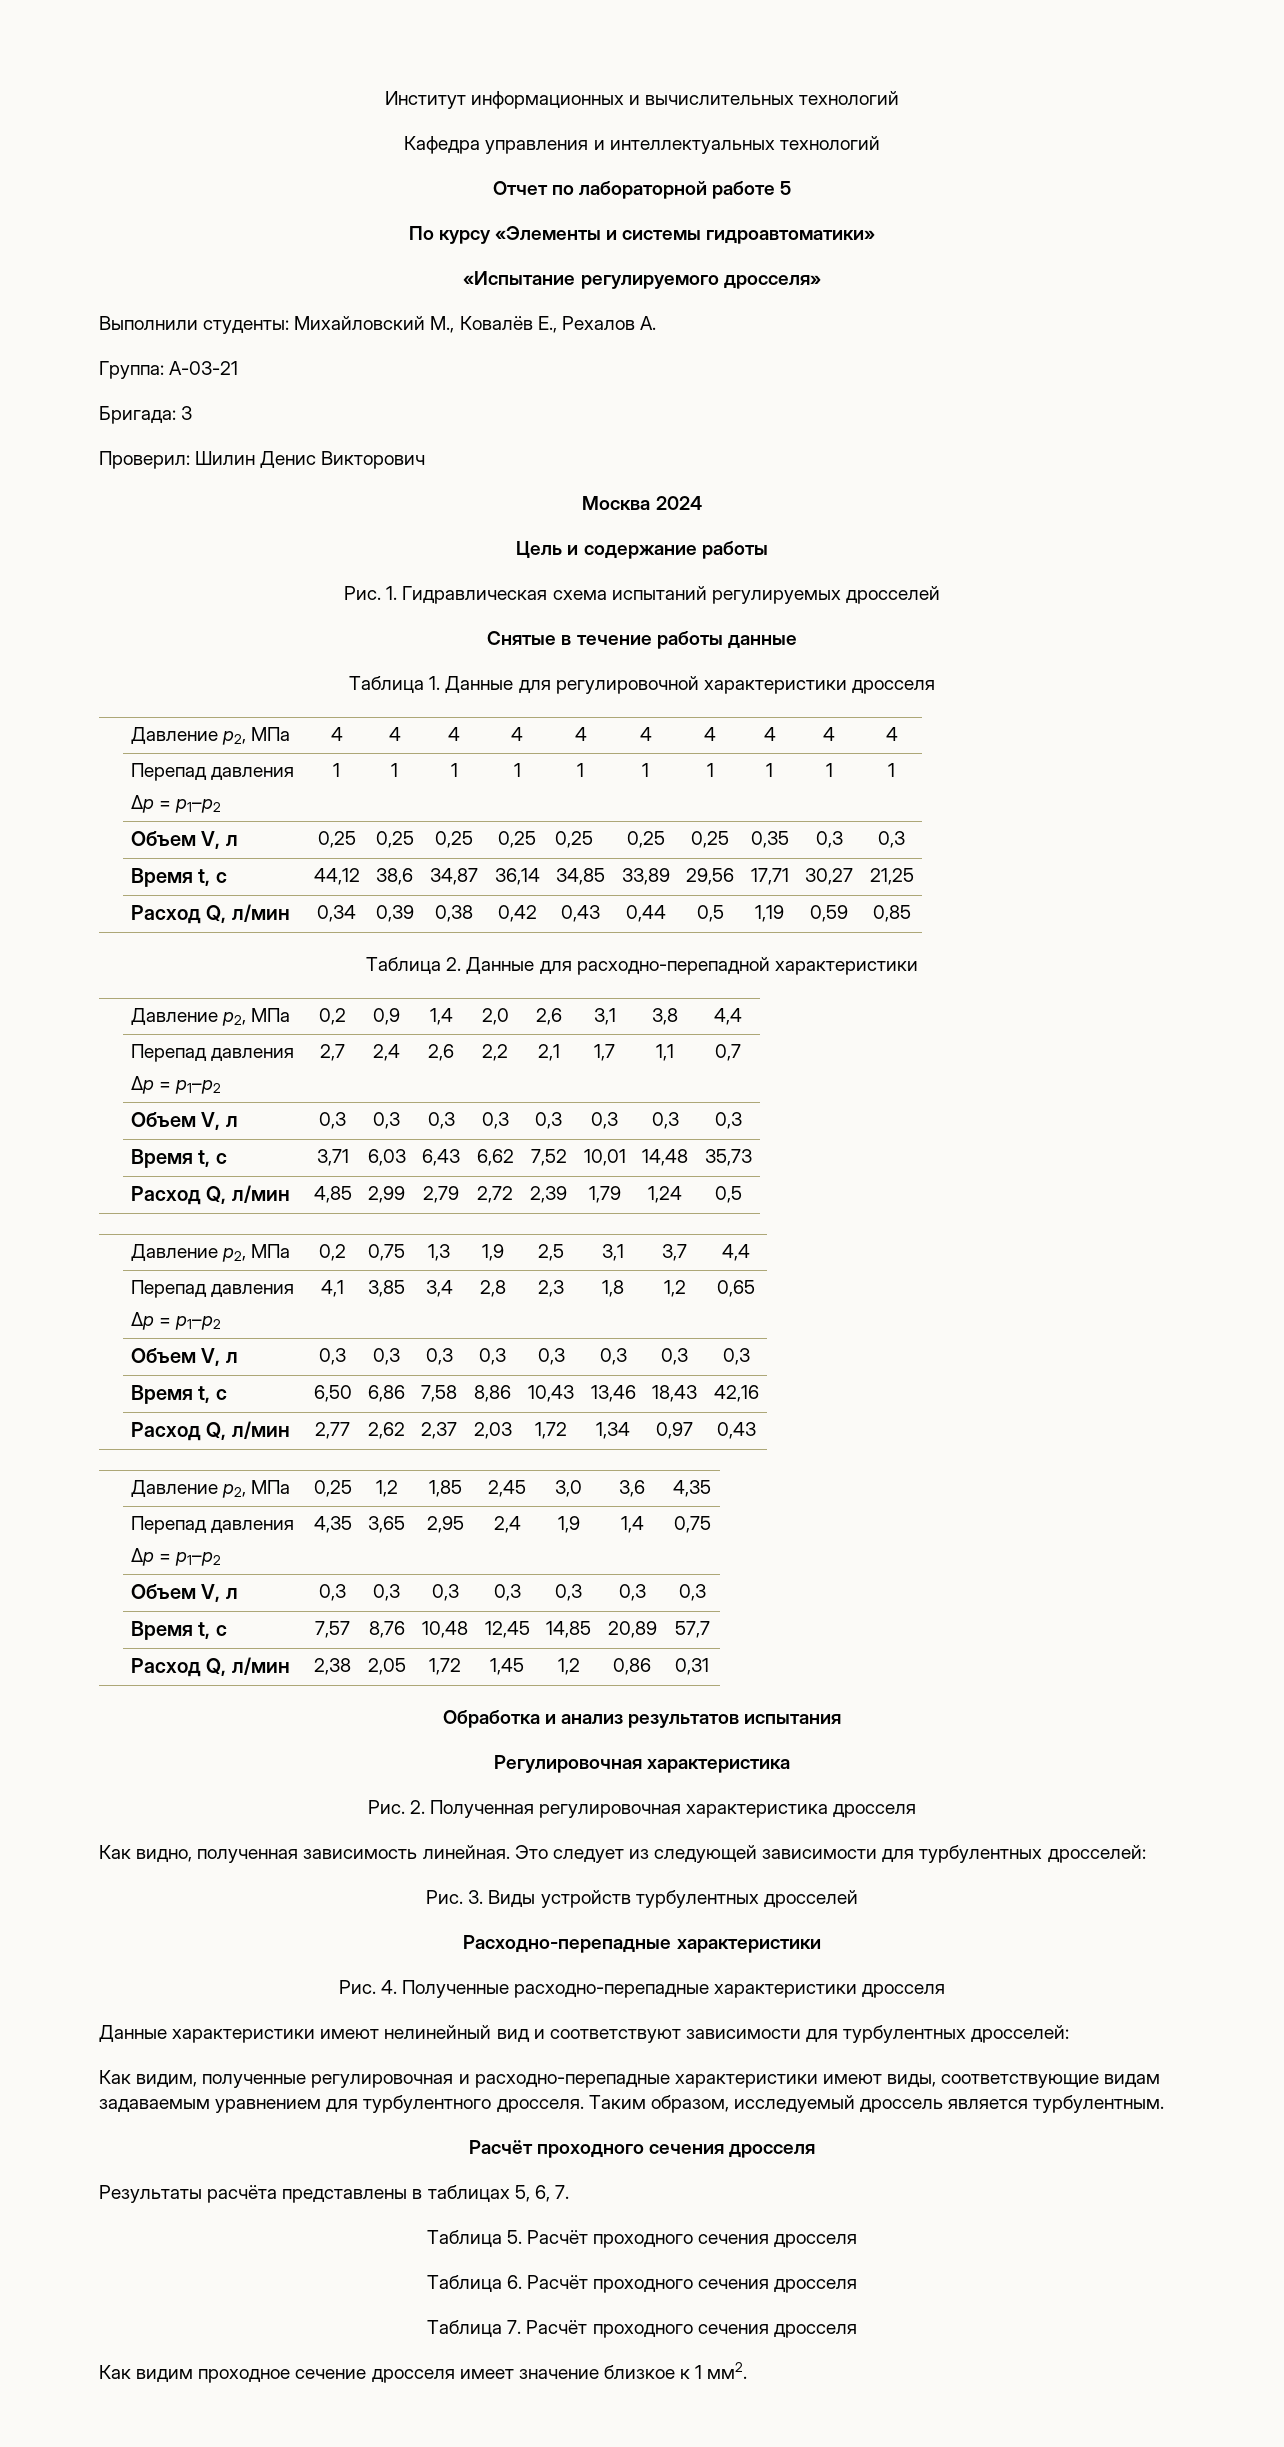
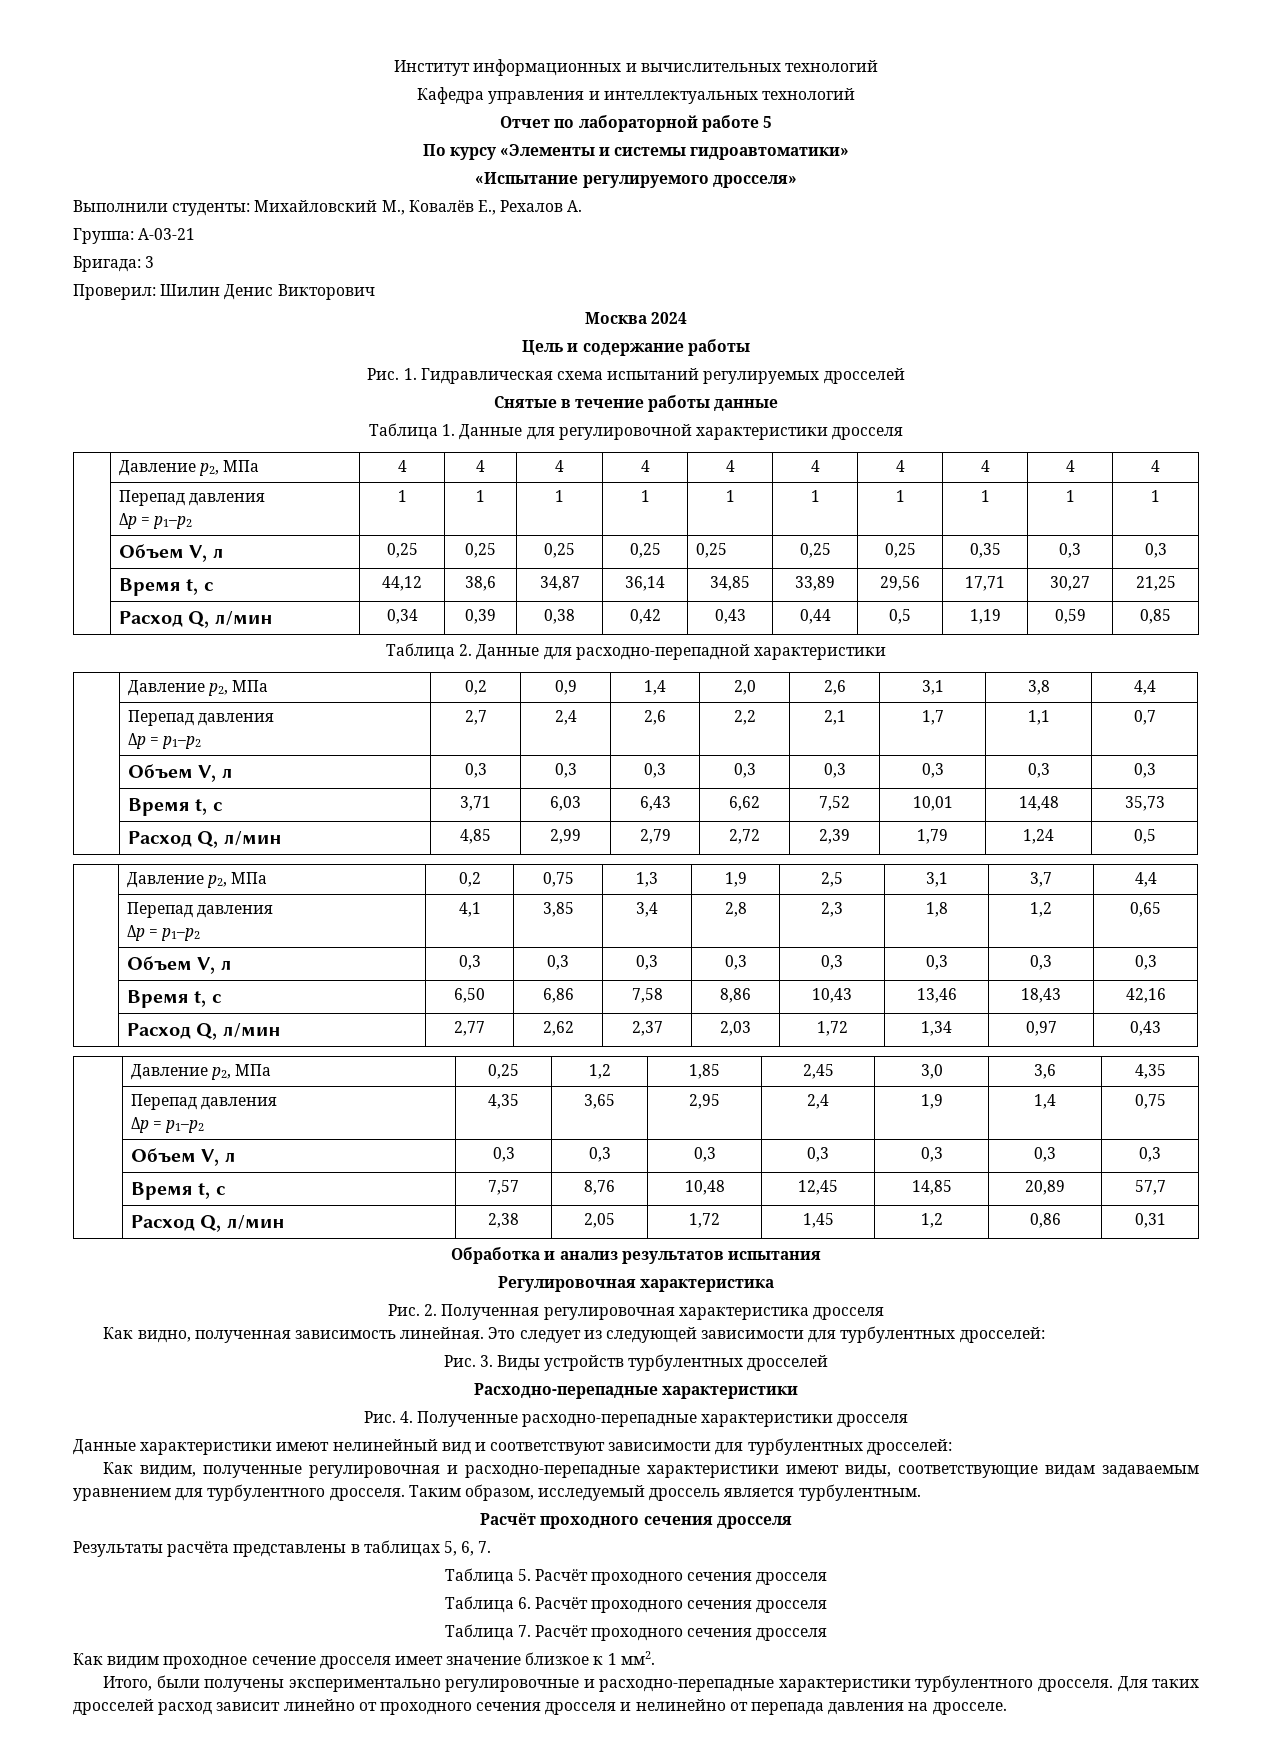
+ Итого, были получены экспериментально регулировочные и расходно-перепадные характеристики турбулентного дросселя. Для таких дросселей расход зависит линейно от проходного сечения дросселя и нелинейно от перепада давления на дросселе.

